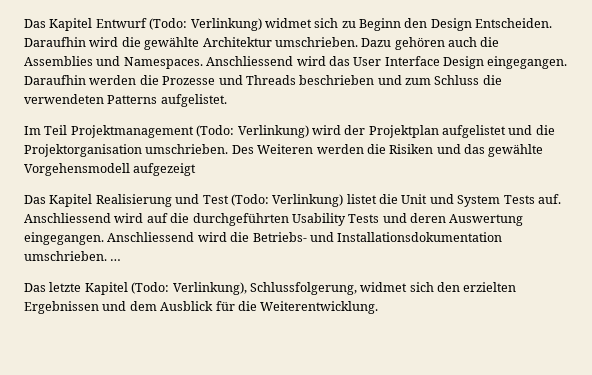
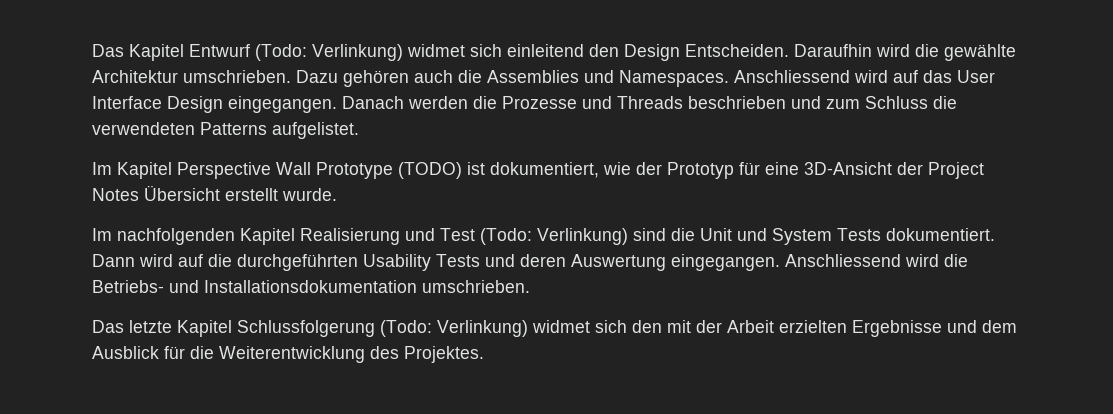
- Das Kapitel Entwurf (Todo: Verlinkung) widmet sich zu Beginn den Design Entscheiden.
+ Das Kapitel Entwurf (Todo: Verlinkung) widmet sich einleitend den Design Entscheiden.
- Anschliessend wird das User Interface Design eingegangen.
+ Anschliessend wird auf das User Interface Design eingegangen.
- Daraufhin werden die Prozesse und Threads beschrieben und zum Schluss die verwendeten Patterns aufgelistet.
+ Danach werden die Prozesse und Threads beschrieben und zum Schluss die verwendeten Patterns aufgelistet.
- Im Teil Projektmanagement (Todo: Verlinkung) wird der Projektplan aufgelistet und die Projektorganisation umschrieben. Des Weiteren werden die Risiken und das gewählte Vorgehensmodell aufgezeigt
- Das Kapitel Realisierung und Test (Todo: Verlinkung) listet die Unit und System Tests auf. Anschliessend wird auf die durchgeführten Usability Tests und deren Auswertung eingegangen.
+ Im Kapitel Perspective Wall Prototype (TODO) ist dokumentiert, wie der Prototyp für eine 3D-Ansicht der Project Notes Übersicht erstellt wurde.
+ Im nachfolgenden Kapitel Realisierung und Test (Todo: Verlinkung) sind die Unit und System Tests dokumentiert. Dann wird auf die durchgeführten Usability Tests und deren Auswertung eingegangen.
- …
- Das letzte Kapitel (Todo: Verlinkung), Schlussfolgerung, widmet sich den erzielten Ergebnissen und dem Ausblick für die Weiterentwicklung.
+ Das letzte Kapitel Schlussfolgerung (Todo: Verlinkung) widmet sich den mit der Arbeit erzielten Ergebnisse und dem Ausblick für die Weiterentwicklung des Projektes.

